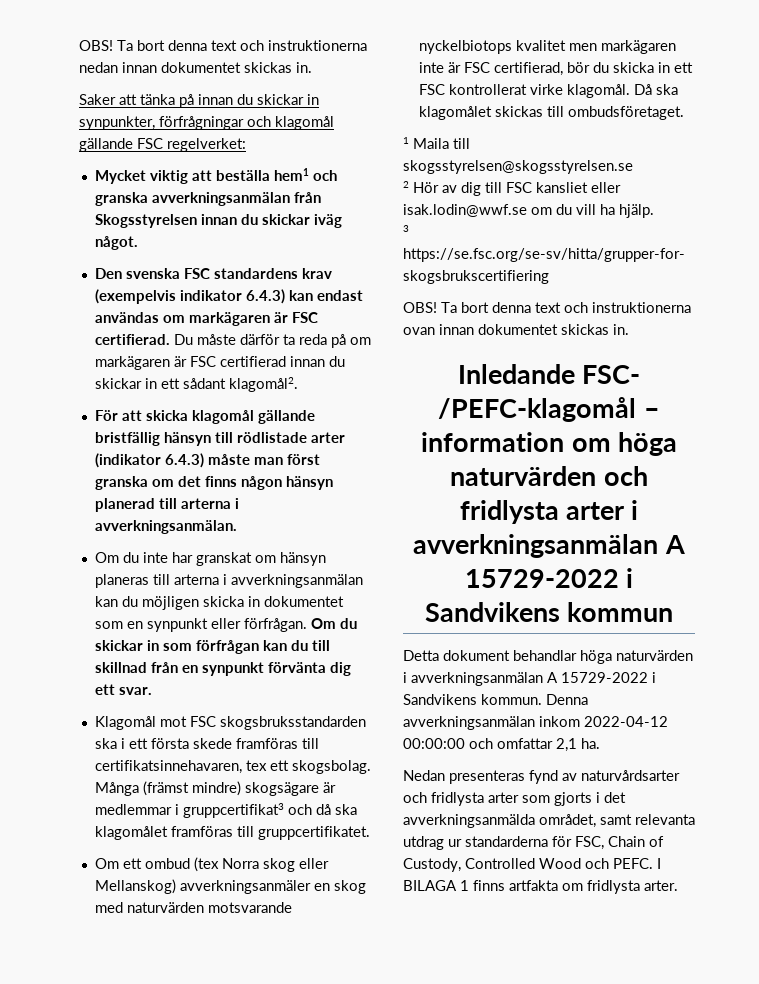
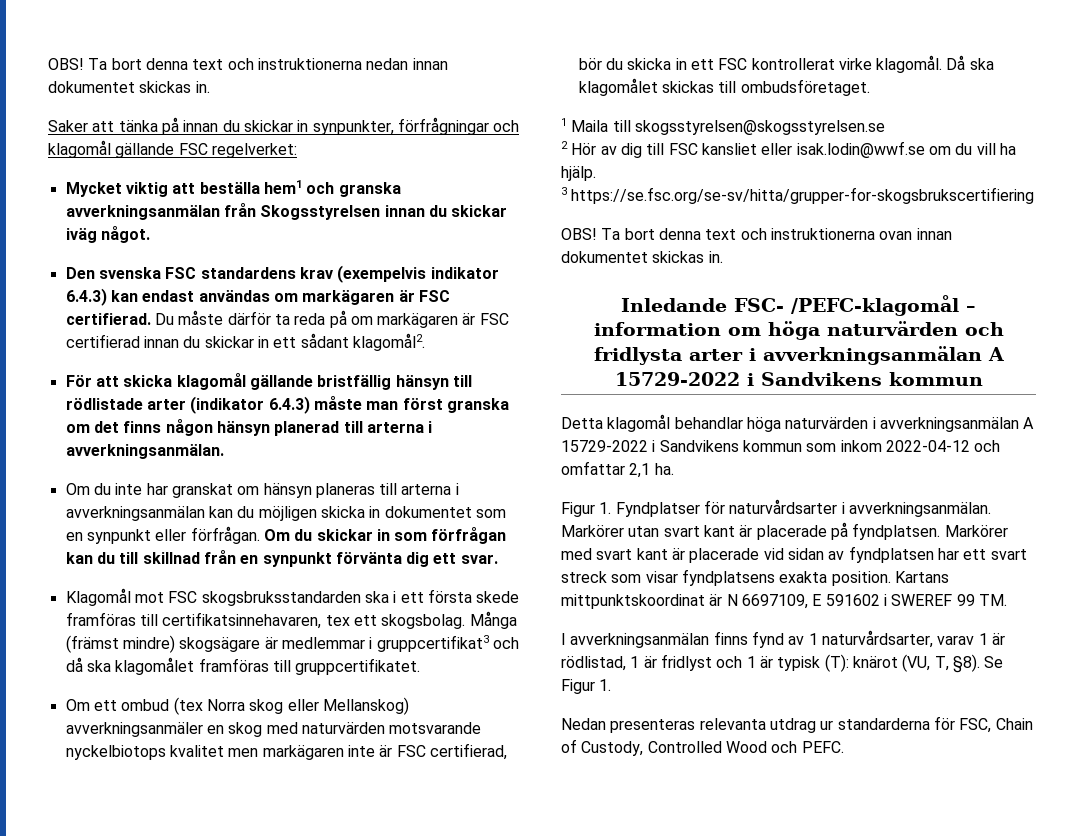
- Detta dokument behandlar höga naturvärden i avverkningsanmälan A 15729-2022 i Sandvikens kommun. Denna avverkningsanmälan inkom 2022-04-12 00:00:00 och omfattar 2,1 ha.
+ Detta klagomål behandlar höga naturvärden i avverkningsanmälan A 15729-2022 i Sandvikens kommun som inkom 2022-04-12 och omfattar 2,1 ha.
- Nedan presenteras fynd av naturvårdsarter och fridlysta arter som gjorts i det avverkningsanmälda området, samt relevanta utdrag ur standarderna för FSC, Chain of Custody, Controlled Wood och PEFC. I BILAGA 1 finns artfakta om fridlysta arter.
+ Figur 1. Fyndplatser för naturvårdsarter i avverkningsanmälan. Markörer utan svart kant är placerade på fyndplatsen. Markörer med svart kant är placerade vid sidan av fyndplatsen har ett svart streck som visar fyndplatsens exakta position. Kartans mittpunktskoordinat är N 6697109, E 591602 i SWEREF 99 TM.
+ I avverkningsanmälan finns fynd av 1 naturvårdsarter, varav 1 är rödlistad, 1 är fridlyst och 1 är typisk (T): knärot (VU, T, §8). Se Figur 1.
+ Nedan presenteras relevanta utdrag ur standarderna för FSC, Chain of Custody, Controlled Wood och PEFC.

